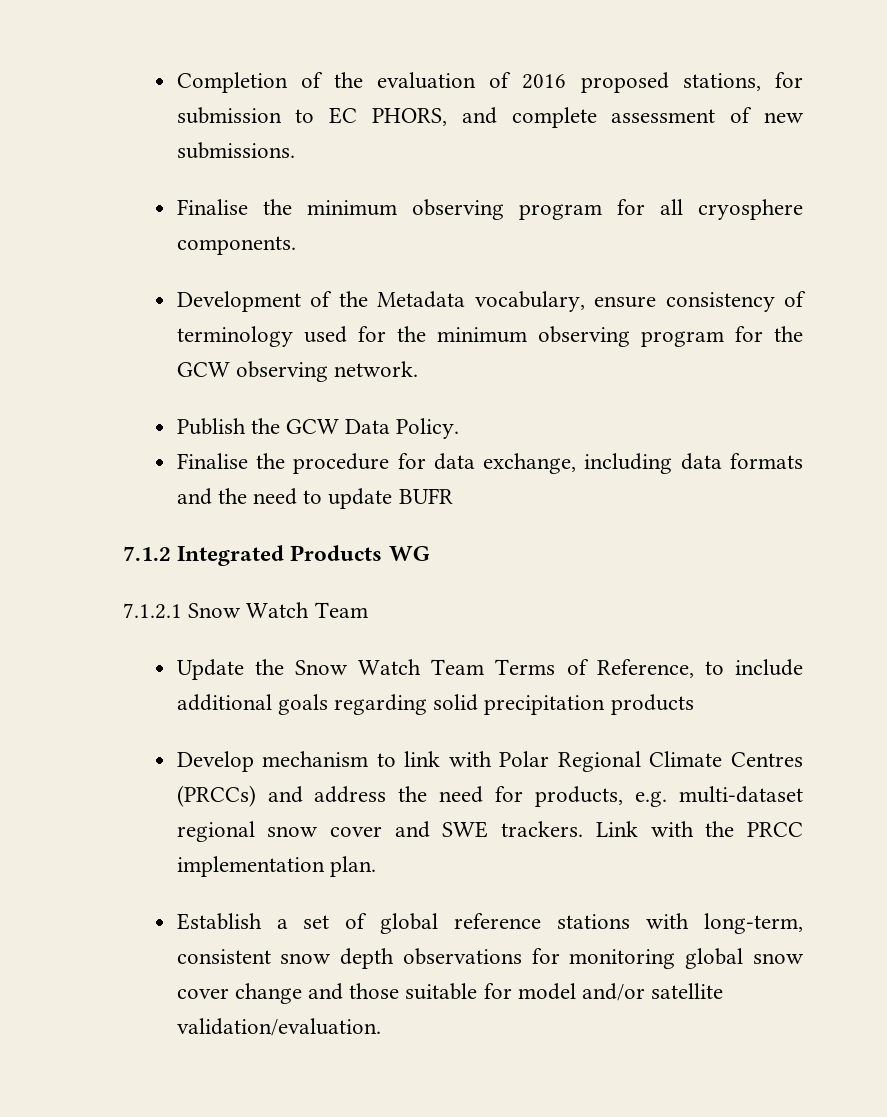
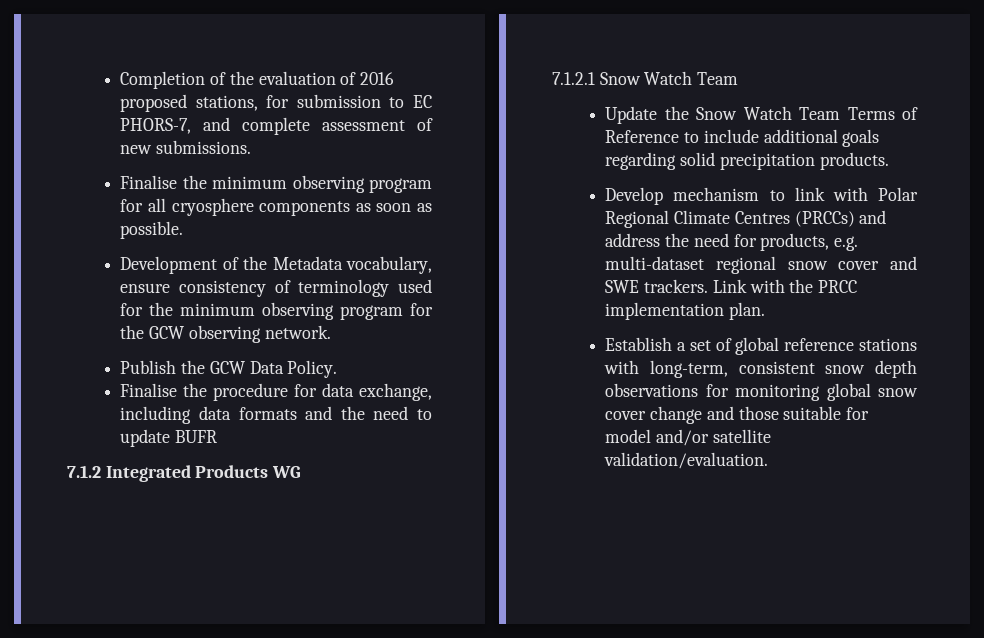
- Completion of the evaluation of 2016 proposed stations, for submission to EC PHORS, and complete assessment of new submissions.
+ Completion of the evaluation of 2016 proposed stations, for submission to EC PHORS-7, and complete assessment of new submissions.
- Finalise the minimum observing program for all cryosphere components.
+ Finalise the minimum observing program for all cryosphere components as soon as possible.
- Update the Snow Watch Team Terms of Reference, to include additional goals regarding solid precipitation products
+ Update the Snow Watch Team Terms of Reference to include additional goals regarding solid precipitation products.

